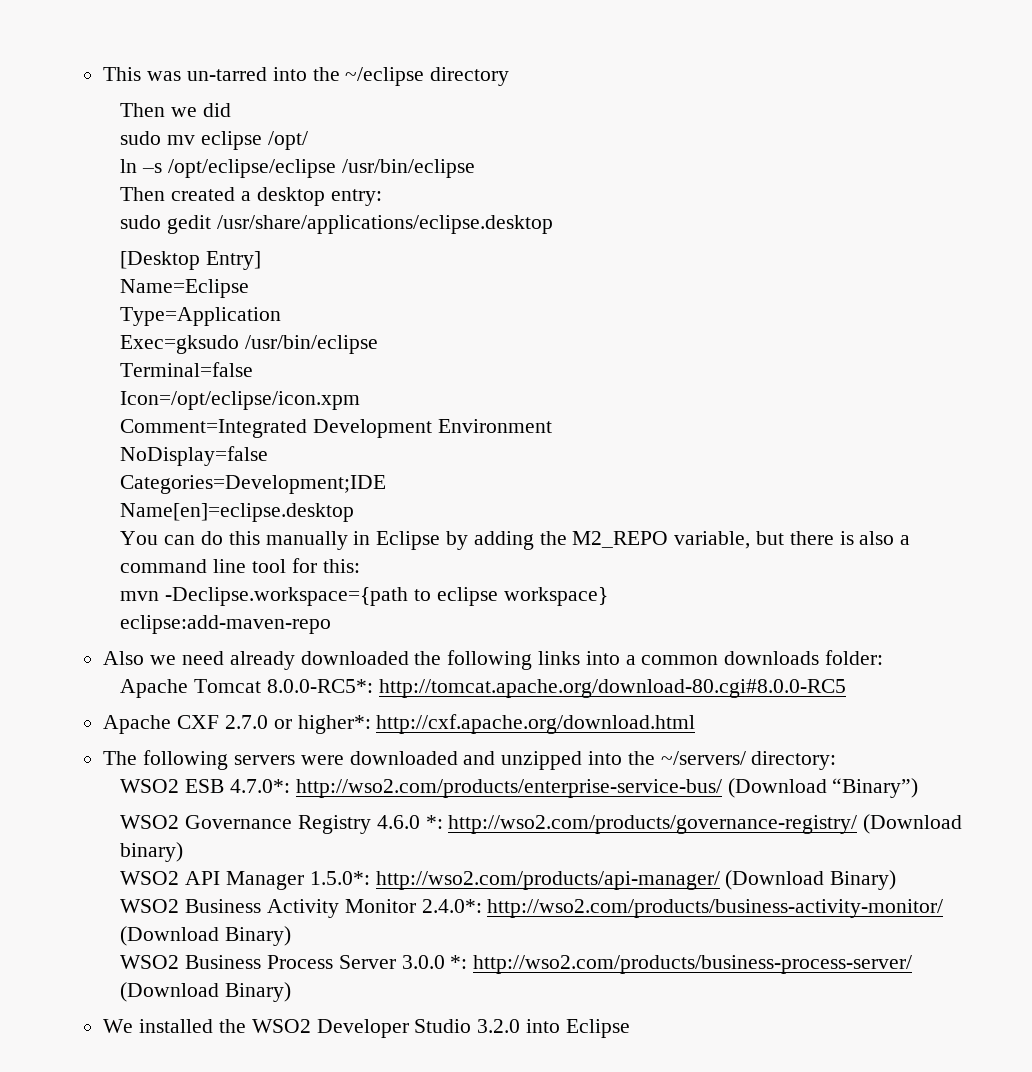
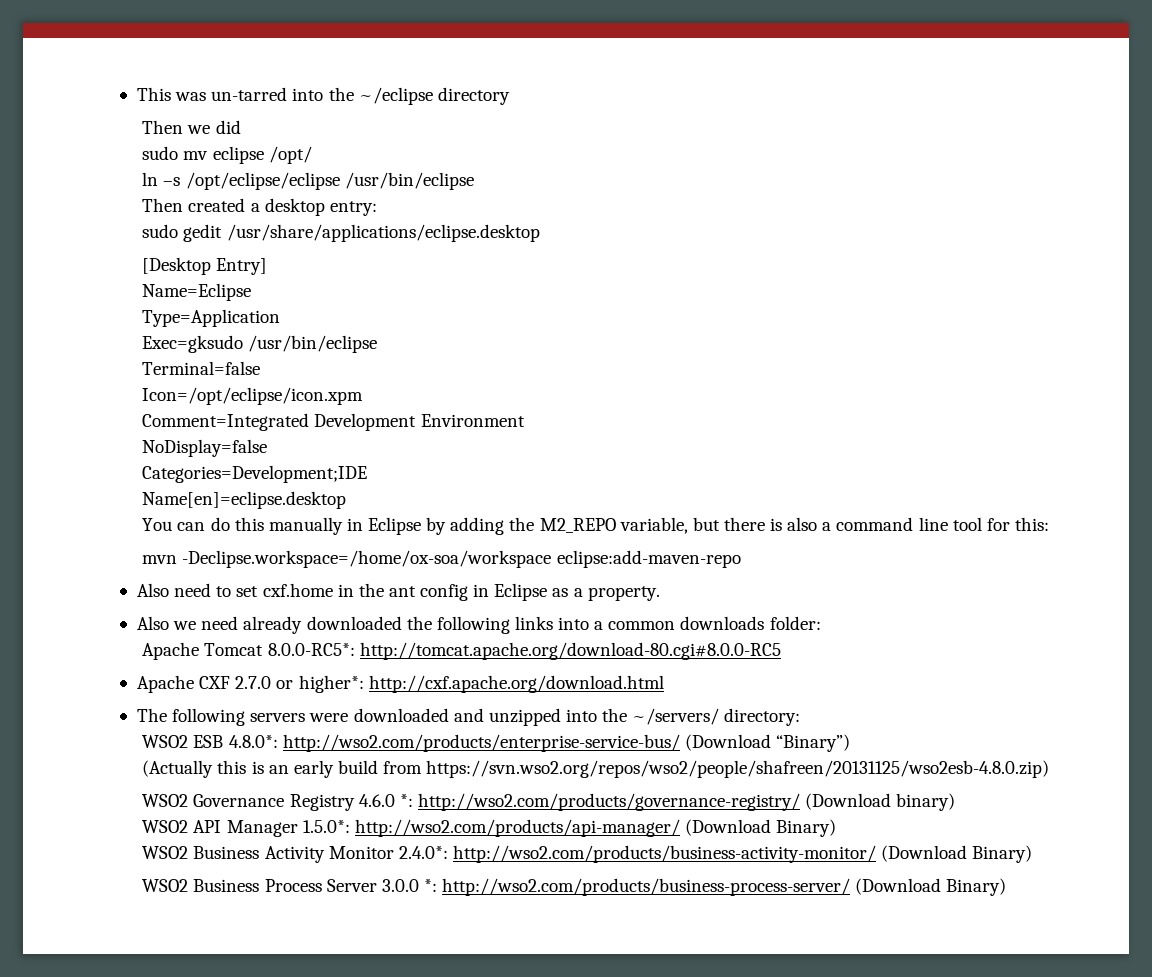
- mvn -Declipse.workspace={path to eclipse workspace}
- eclipse:add-maven-repo
+ mvn -Declipse.workspace=/home/ox-soa/workspace eclipse:add-maven-repo
+ Also need to set cxf.home in the ant config in Eclipse as a property.
- WSO2 ESB 4.7.0*: http://wso2.com/products/enterprise-service-bus/ (Download “Binary”)
+ WSO2 ESB 4.8.0*: http://wso2.com/products/enterprise-service-bus/ (Download “Binary”)
+ (Actually this is an early build from https://svn.wso2.org/repos/wso2/people/shafreen/20131125/wso2esb-4.8.0.zip)
- We installed the WSO2 Developer Studio 3.2.0 into Eclipse

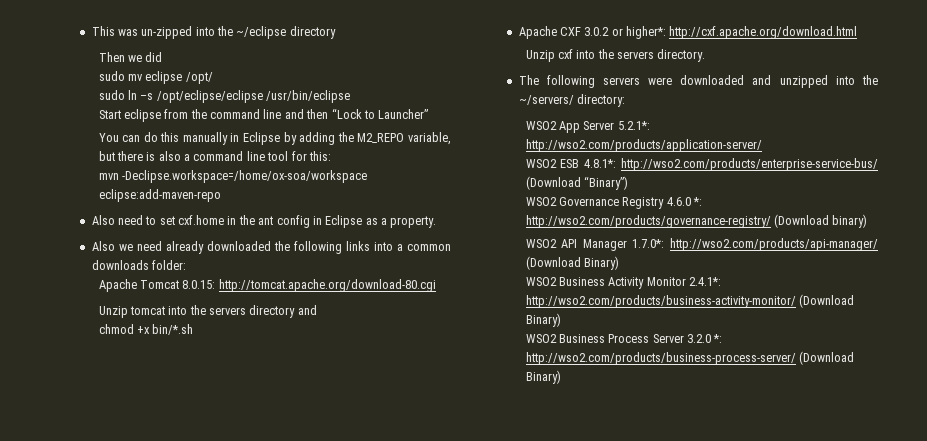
- This was un-tarred into the ~/eclipse directory
+ This was un-zipped into the ~/eclipse directory
- ln –s /opt/eclipse/eclipse /usr/bin/eclipse
+ sudo ln –s /opt/eclipse/eclipse /usr/bin/eclipse
- Then created a desktop entry:
- sudo gedit /usr/share/applications/eclipse.desktop
- [Desktop Entry]
- Name=Eclipse
- Type=Application
- Exec=gksudo /usr/bin/eclipse
- Terminal=false
- Icon=/opt/eclipse/icon.xpm
- Comment=Integrated Development Environment
- NoDisplay=false
- Categories=Development;IDE
- Name[en]=eclipse.desktop
+ Start eclipse from the command line and then “Lock to Launcher”
- Apache Tomcat 8.0.0-RC5*: http://tomcat.apache.org/download-80.cgi#8.0.0-RC5
+ Apache Tomcat 8.0.15: http://tomcat.apache.org/download-80.cgi
+ Unzip tomcat into the servers directory and
+ chmod +x bin/*.sh
- Apache CXF 2.7.0 or higher*: http://cxf.apache.org/download.html
+ Apache CXF 3.0.2 or higher*: http://cxf.apache.org/download.html
+ Unzip cxf into the servers directory.
+ WSO2 App Server 5.2.1*: http://wso2.com/products/application-server/
- WSO2 ESB 4.8.0*: http://wso2.com/products/enterprise-service-bus/ (Download “Binary”)
+ WSO2 ESB 4.8.1*: http://wso2.com/products/enterprise-service-bus/ (Download “Binary”)
- (Actually this is an early build from https://svn.wso2.org/repos/wso2/people/shafreen/20131125/wso2esb-4.8.0.zip)
- WSO2 API Manager 1.5.0*: http://wso2.com/products/api-manager/ (Download Binary)
+ WSO2 API Manager 1.7.0*: http://wso2.com/products/api-manager/ (Download Binary)
- WSO2 Business Activity Monitor 2.4.0*: http://wso2.com/products/business-activity-monitor/ (Download Binary)
+ WSO2 Business Activity Monitor 2.4.1*: http://wso2.com/products/business-activity-monitor/ (Download Binary)
- WSO2 Business Process Server 3.0.0 *: http://wso2.com/products/business-process-server/ (Download Binary)
+ WSO2 Business Process Server 3.2.0 *: http://wso2.com/products/business-process-server/ (Download Binary)

